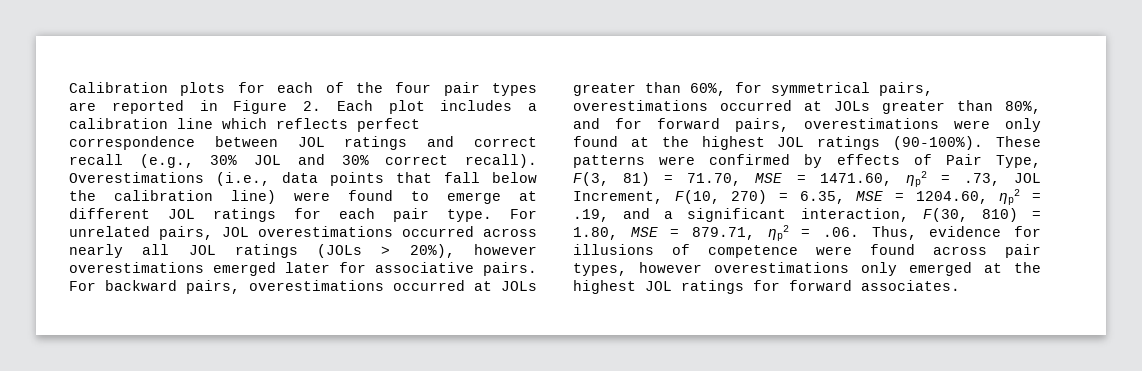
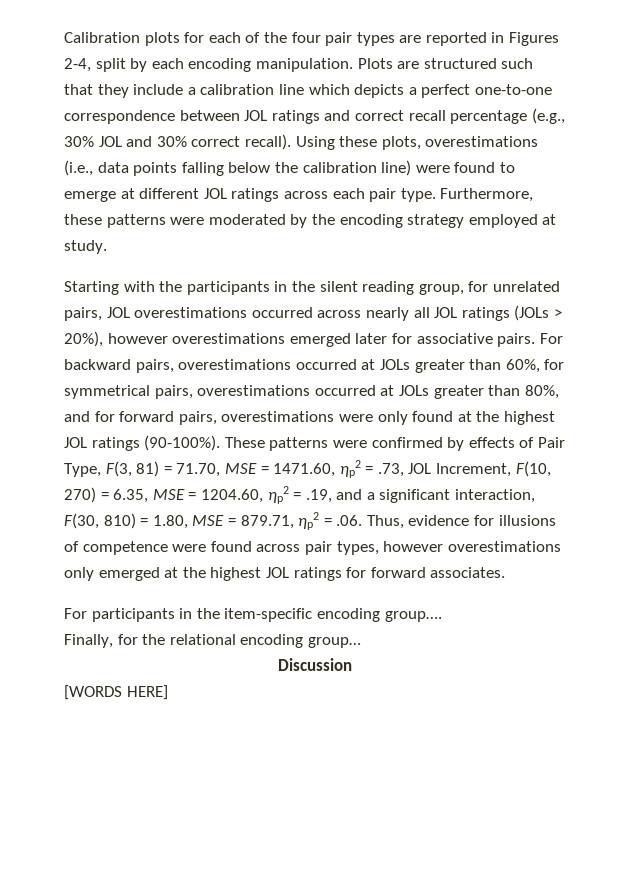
- Calibration plots for each of the four pair types are reported in Figure 2. Each plot includes a calibration line which reflects perfect correspondence between JOL ratings and correct recall (e.g., 30% JOL and 30% correct recall).
+ Calibration plots for each of the four pair types are reported in Figures 2-4, split by each encoding manipulation. Plots are structured such that they include a calibration line which depicts a perfect one-to-one correspondence between JOL ratings and correct recall percentage (e.g., 30% JOL and 30% correct recall).
- Overestimations (i.e., data points that fall below the calibration line) were found to emerge at different JOL ratings for each pair type.
+ Using these plots, overestimations (i.e., data points falling below the calibration line) were found to emerge at different JOL ratings across each pair type.
- For unrelated pairs, JOL overestimations occurred across nearly all JOL ratings (JOLs > 20%), however overestimations emerged later for associative pairs.
+ Furthermore, these patterns were moderated by the encoding strategy employed at study.
+ Starting with the participants in the silent reading group, for unrelated pairs, JOL overestimations occurred across nearly all JOL ratings (JOLs > 20%), however overestimations emerged later for associative pairs.
+ For participants in the item-specific encoding group….
+ Finally, for the relational encoding group…
+ Discussion
+ [WORDS HERE]

